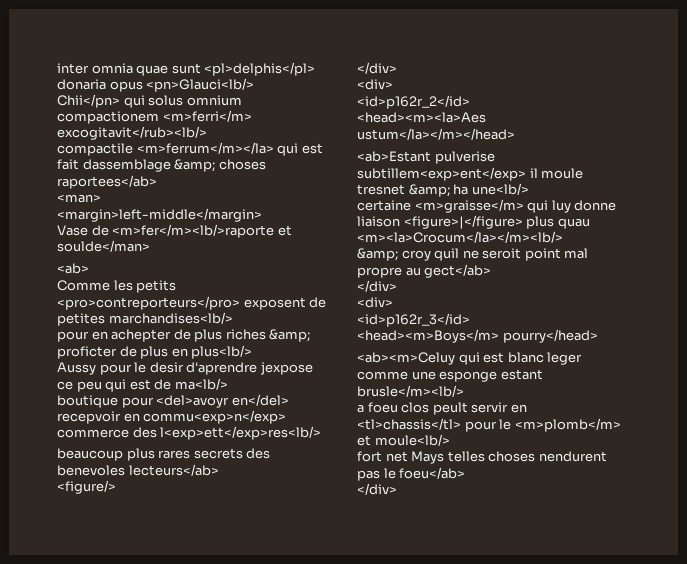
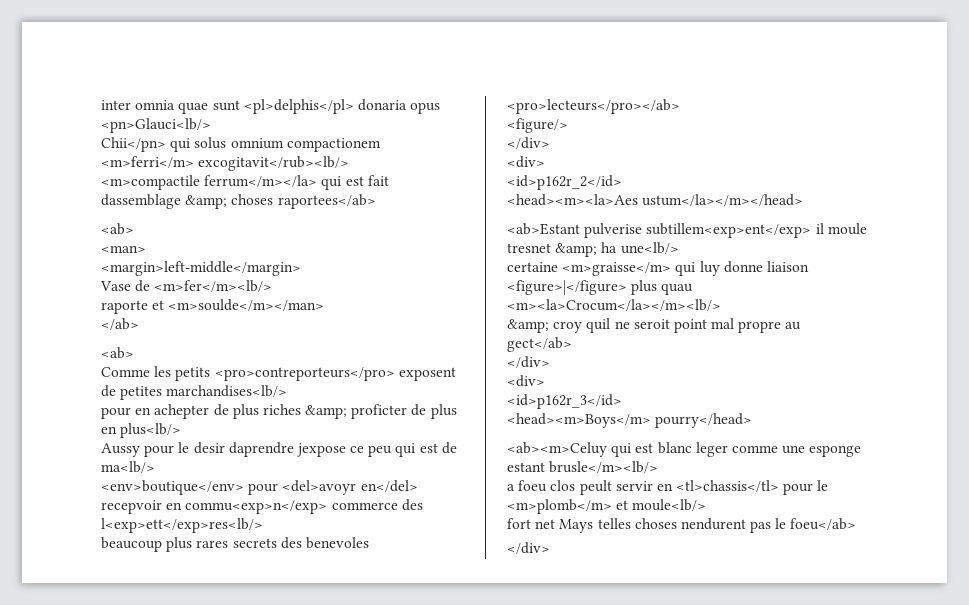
- compactile <m>ferrum</m></la> qui est fait dassemblage &amp; choses raportees</ab>
+ <m>compactile ferrum</m></la> qui est fait dassemblage &amp; choses raportees</ab>
+ <ab>
- Vase de <m>fer</m><lb/>raporte et soulde</man>
+ Vase de <m>fer</m><lb/>
+ raporte et <m>soulde</m></man>
+ </ab>
- Aussy pour le desir d'aprendre jexpose ce peu qui est de ma<lb/>
+ Aussy pour le desir daprendre jexpose ce peu qui est de ma<lb/>
- boutique pour <del>avoyr en</del> recepvoir en commu<exp>n</exp> commerce des l<exp>ett</exp>res<lb/>
+ <env>boutique</env> pour <del>avoyr en</del> recepvoir en commu<exp>n</exp> commerce des l<exp>ett</exp>res<lb/>
- beaucoup plus rares secrets des benevoles lecteurs</ab>
+ beaucoup plus rares secrets des benevoles <pro>lecteurs</pro></ab>

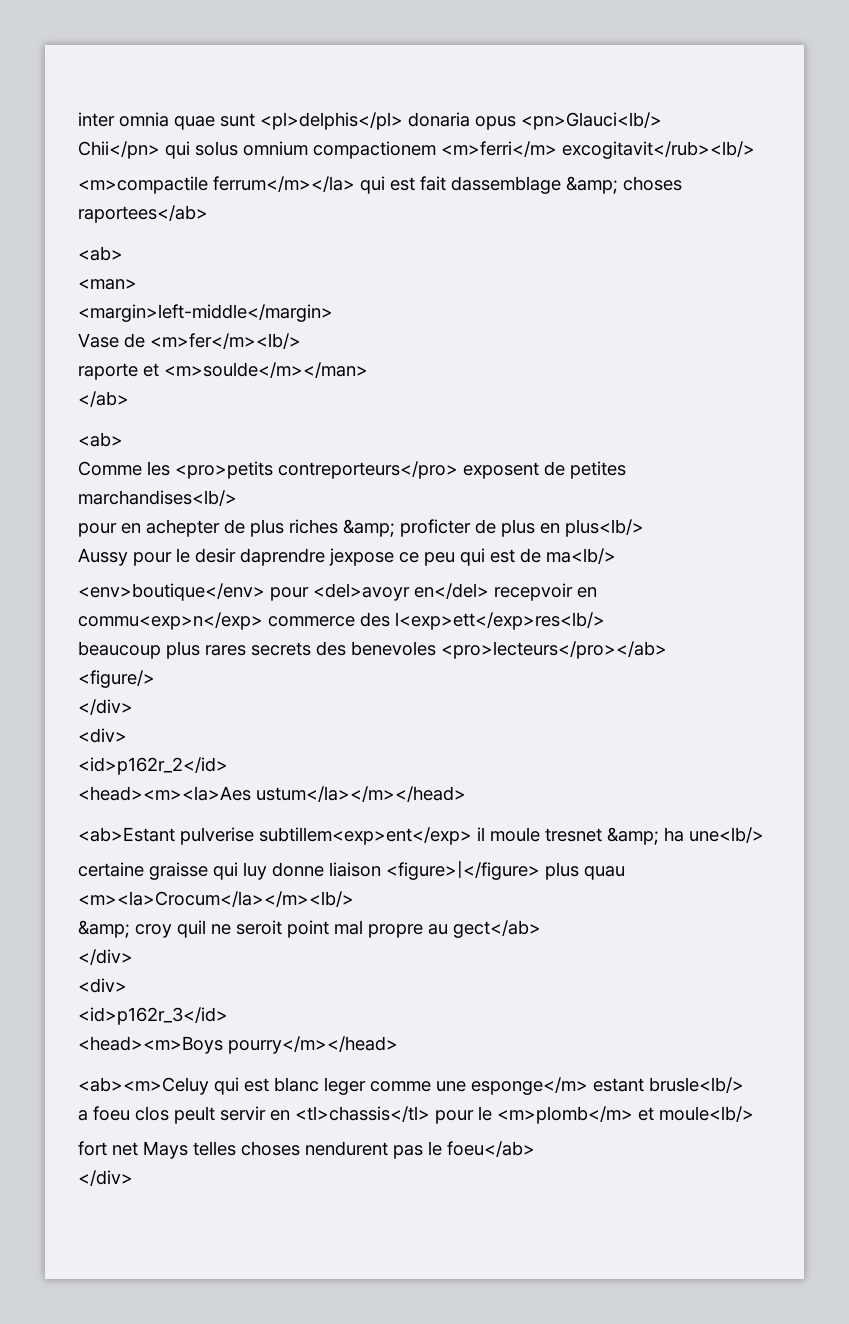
- Comme les petits <pro>contreporteurs</pro> exposent de petites marchandises<lb/>
+ Comme les <pro>petits contreporteurs</pro> exposent de petites marchandises<lb/>
- certaine <m>graisse</m> qui luy donne liaison <figure>|</figure> plus quau <m><la>Crocum</la></m><lb/>
+ certaine graisse qui luy donne liaison <figure>|</figure> plus quau <m><la>Crocum</la></m><lb/>
- <head><m>Boys</m> pourry</head>
+ <head><m>Boys pourry</m></head>
- <ab><m>Celuy qui est blanc leger comme une esponge estant brusle</m><lb/>
+ <ab><m>Celuy qui est blanc leger comme une esponge</m> estant brusle<lb/>

